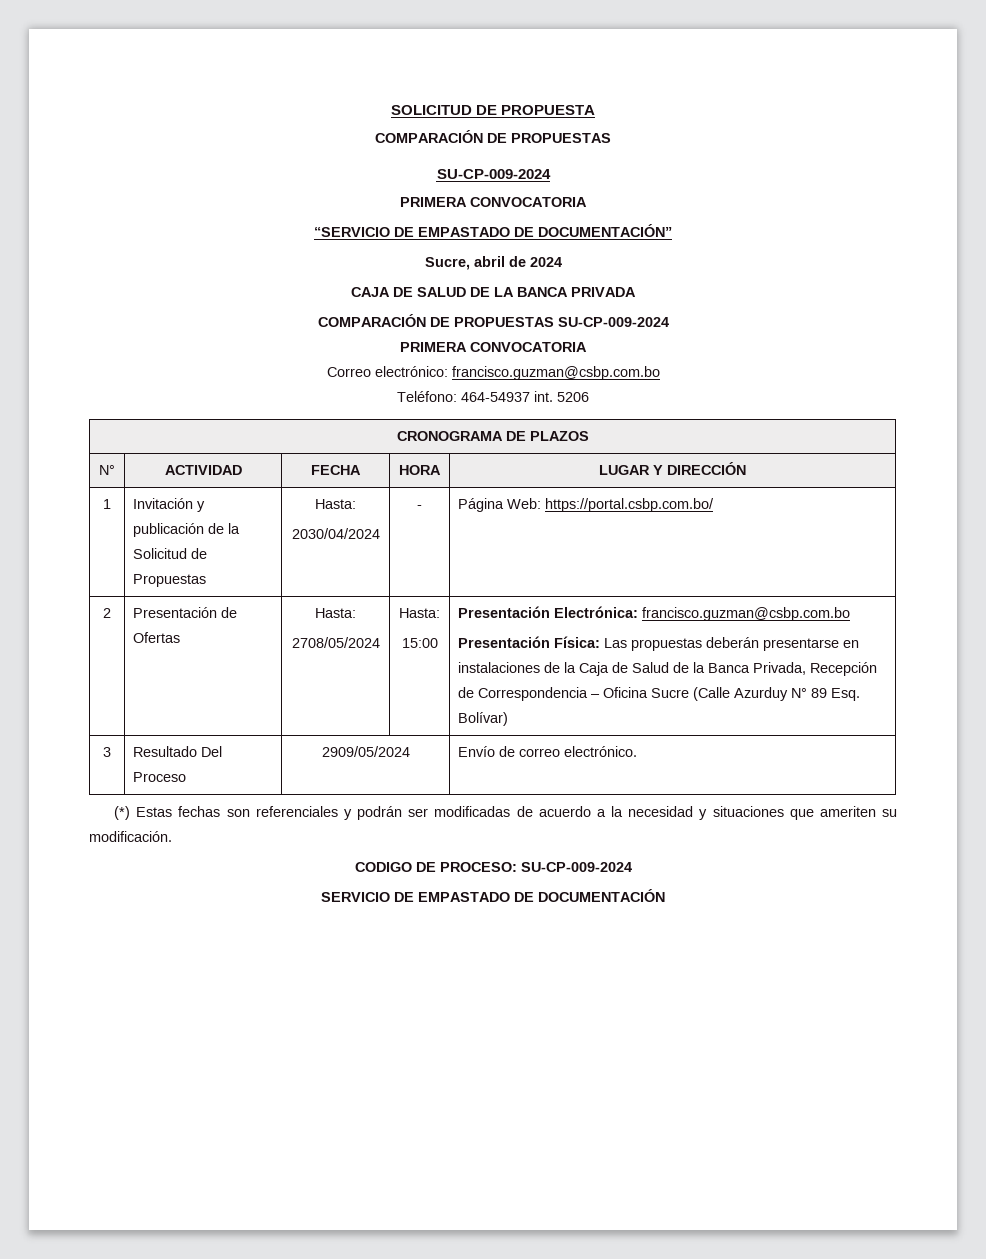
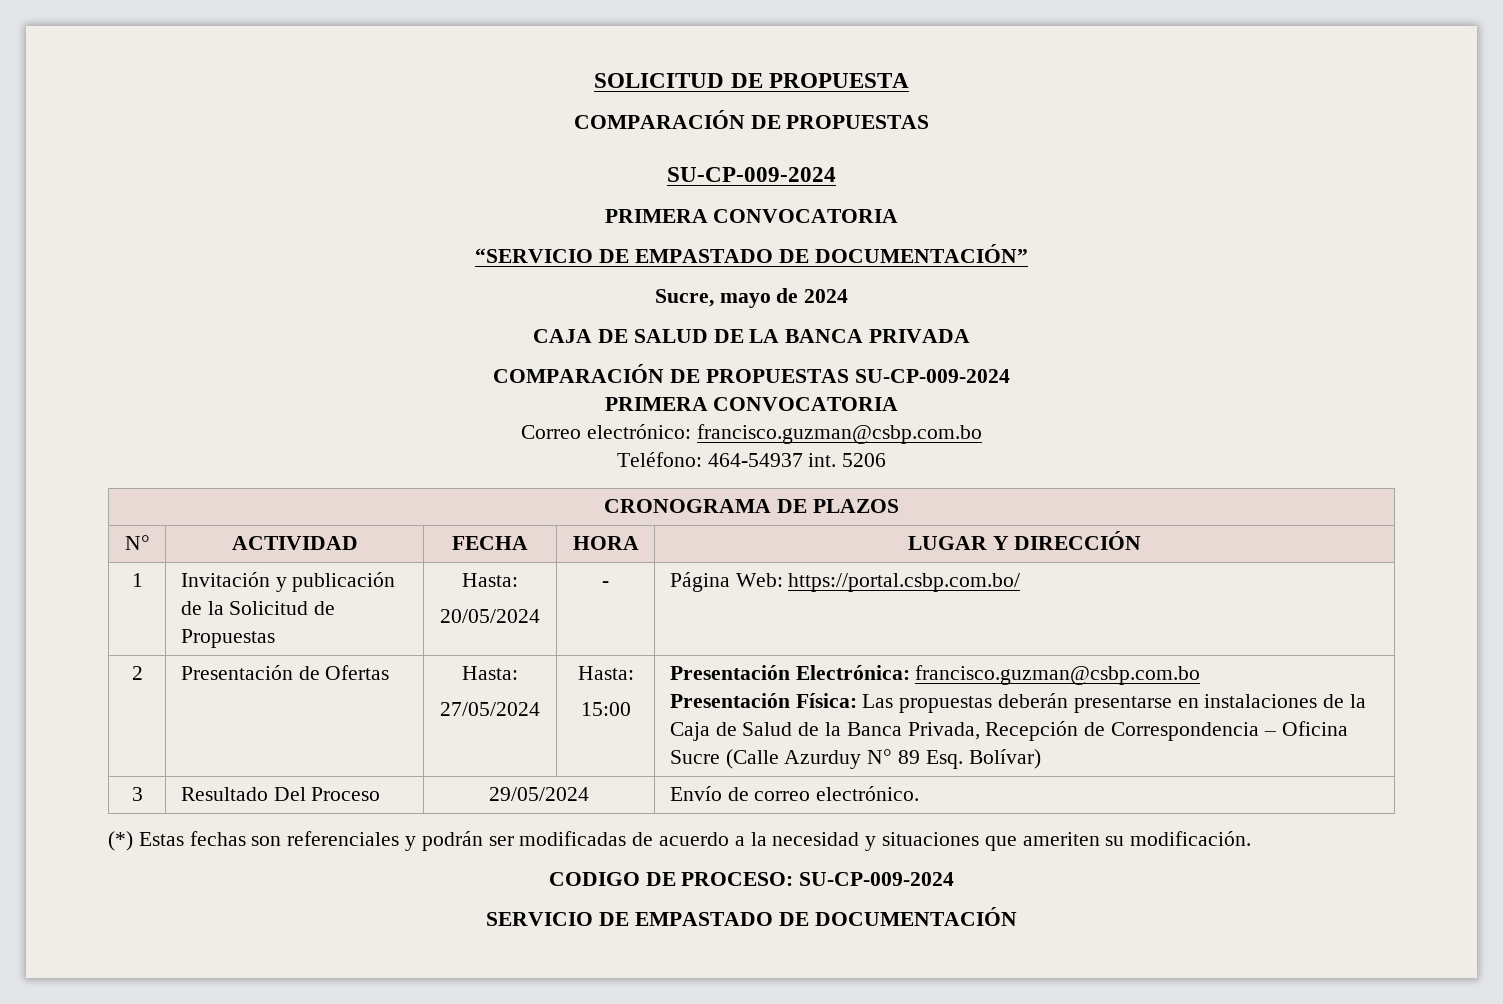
- Sucre, abril de 2024
+ Sucre, mayo de 2024
  1 | Invitación y publicación de la Solicitud de Propuestas | Hasta:
- 2030/04/2024 | - | Página Web: https://portal.csbp.com.bo/
+ 20/05/2024 | - | Página Web: https://portal.csbp.com.bo/
  2 | Presentación de Ofertas | Hasta:
- 2708/05/2024 | Hasta:
+ 27/05/2024 | Hasta:
- 3 | Resultado Del Proceso | 2909/05/2024 | Envío de correo electrónico.
+ 3 | Resultado Del Proceso | 29/05/2024 | Envío de correo electrónico.

